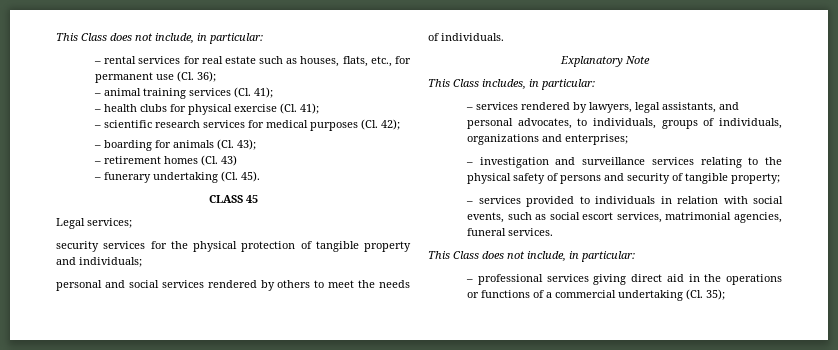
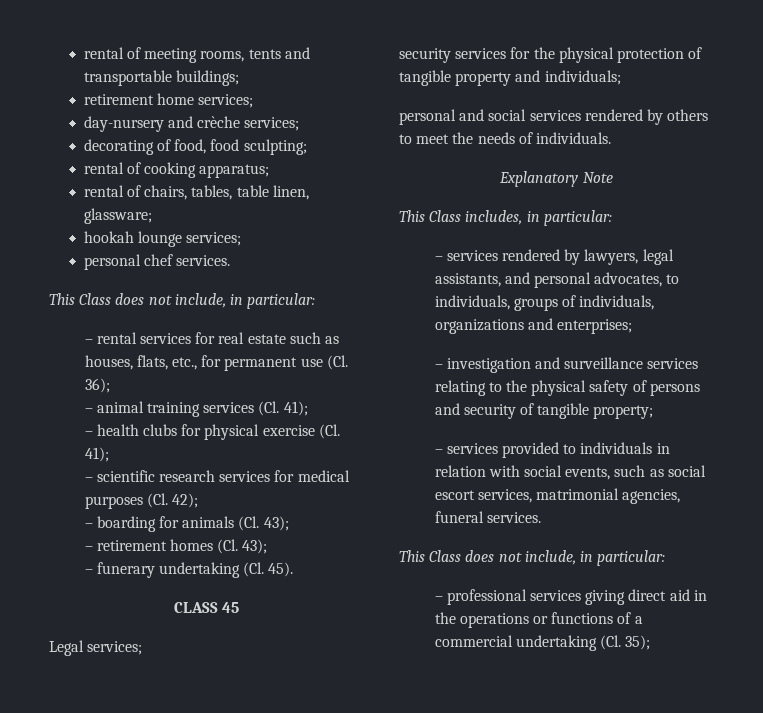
+ rental of meeting rooms, tents and transportable buildings;
+ retirement home services;
+ day-nursery and crèche services;
+ decorating of food, food sculpting;
+ rental of cooking apparatus;
+ rental of chairs, tables, table linen, glassware;
+ hookah lounge services;
+ personal chef services.
- – retirement homes (Cl. 43)
+ – retirement homes (Cl. 43);

